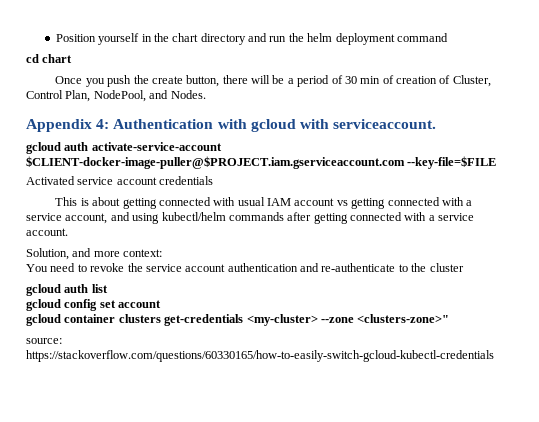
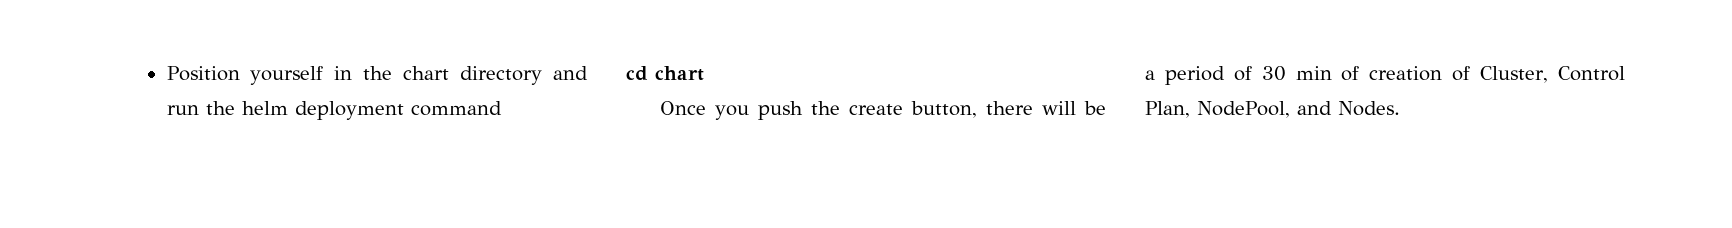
- Appendix 4: Authentication with gcloud with serviceaccount.
- gcloud auth activate-service-account $CLIENT-docker-image-puller@$PROJECT.iam.gserviceaccount.com --key-file=$FILE
- Activated service account credentials
- This is about getting connected with usual IAM account vs getting connected with a service account, and using kubectl/helm commands after getting connected with a service account.
- Solution, and more context:
- You need to revoke the service account authentication and re-authenticate to the cluster
- gcloud auth list
- gcloud config set account
- gcloud container clusters get-credentials <my-cluster> --zone <clusters-zone>"
- source: https://stackoverflow.com/questions/60330165/how-to-easily-switch-gcloud-kubectl-credentials

